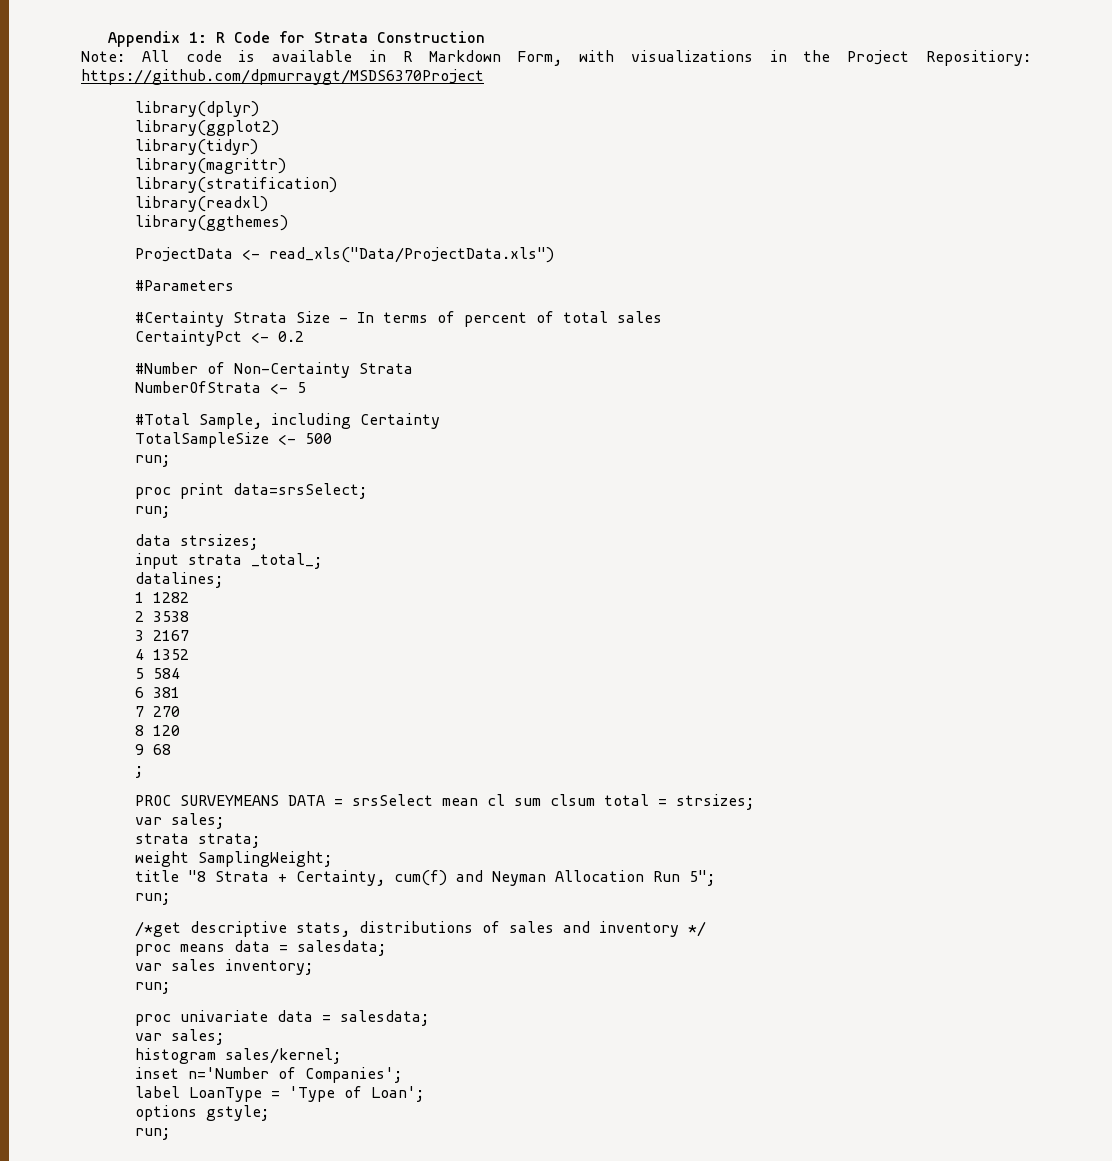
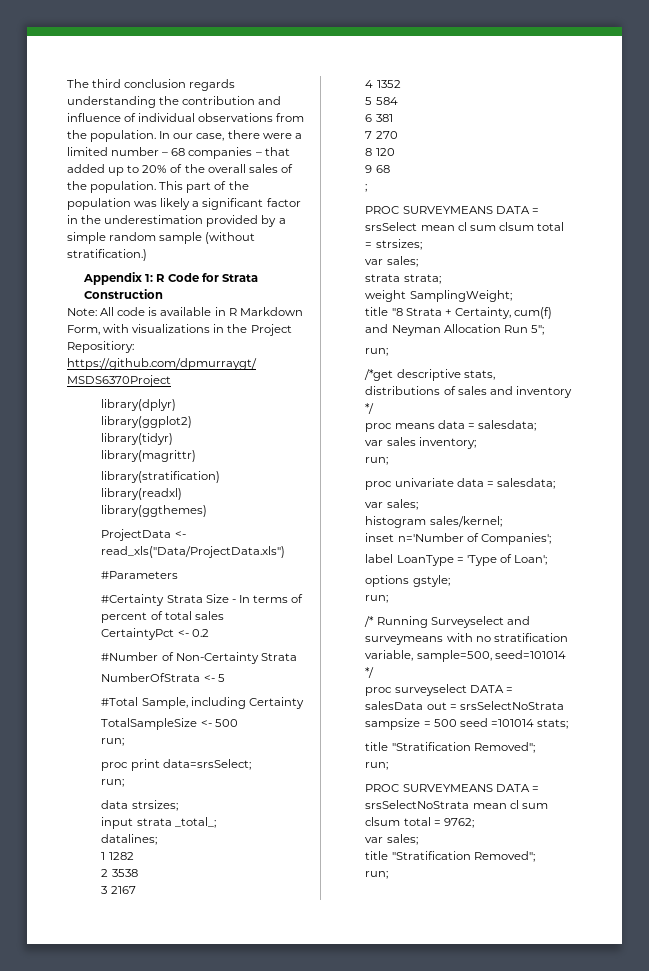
+ The third conclusion regards understanding the contribution and influence of individual observations from the population. In our case, there were a limited number – 68 companies – that added up to 20% of the overall sales of the population. This part of the population was likely a significant factor in the underestimation provided by a simple random sample (without stratification.)
+ /* Running Surveyselect and surveymeans with no stratification variable, sample=500, seed=101014 */
+ proc surveyselect DATA = salesData out = srsSelectNoStrata sampsize = 500 seed =101014 stats;
+ title "Stratification Removed";
+ run;
+ PROC SURVEYMEANS DATA = srsSelectNoStrata mean cl sum clsum total = 9762;
+ var sales;
+ title "Stratification Removed";
+ run;

